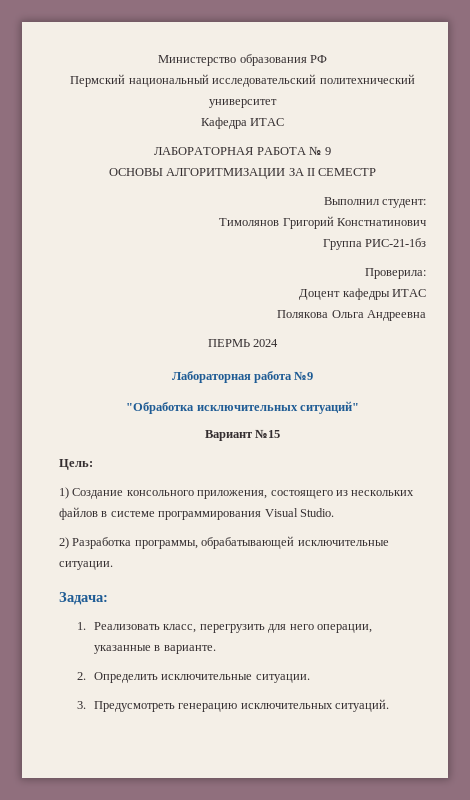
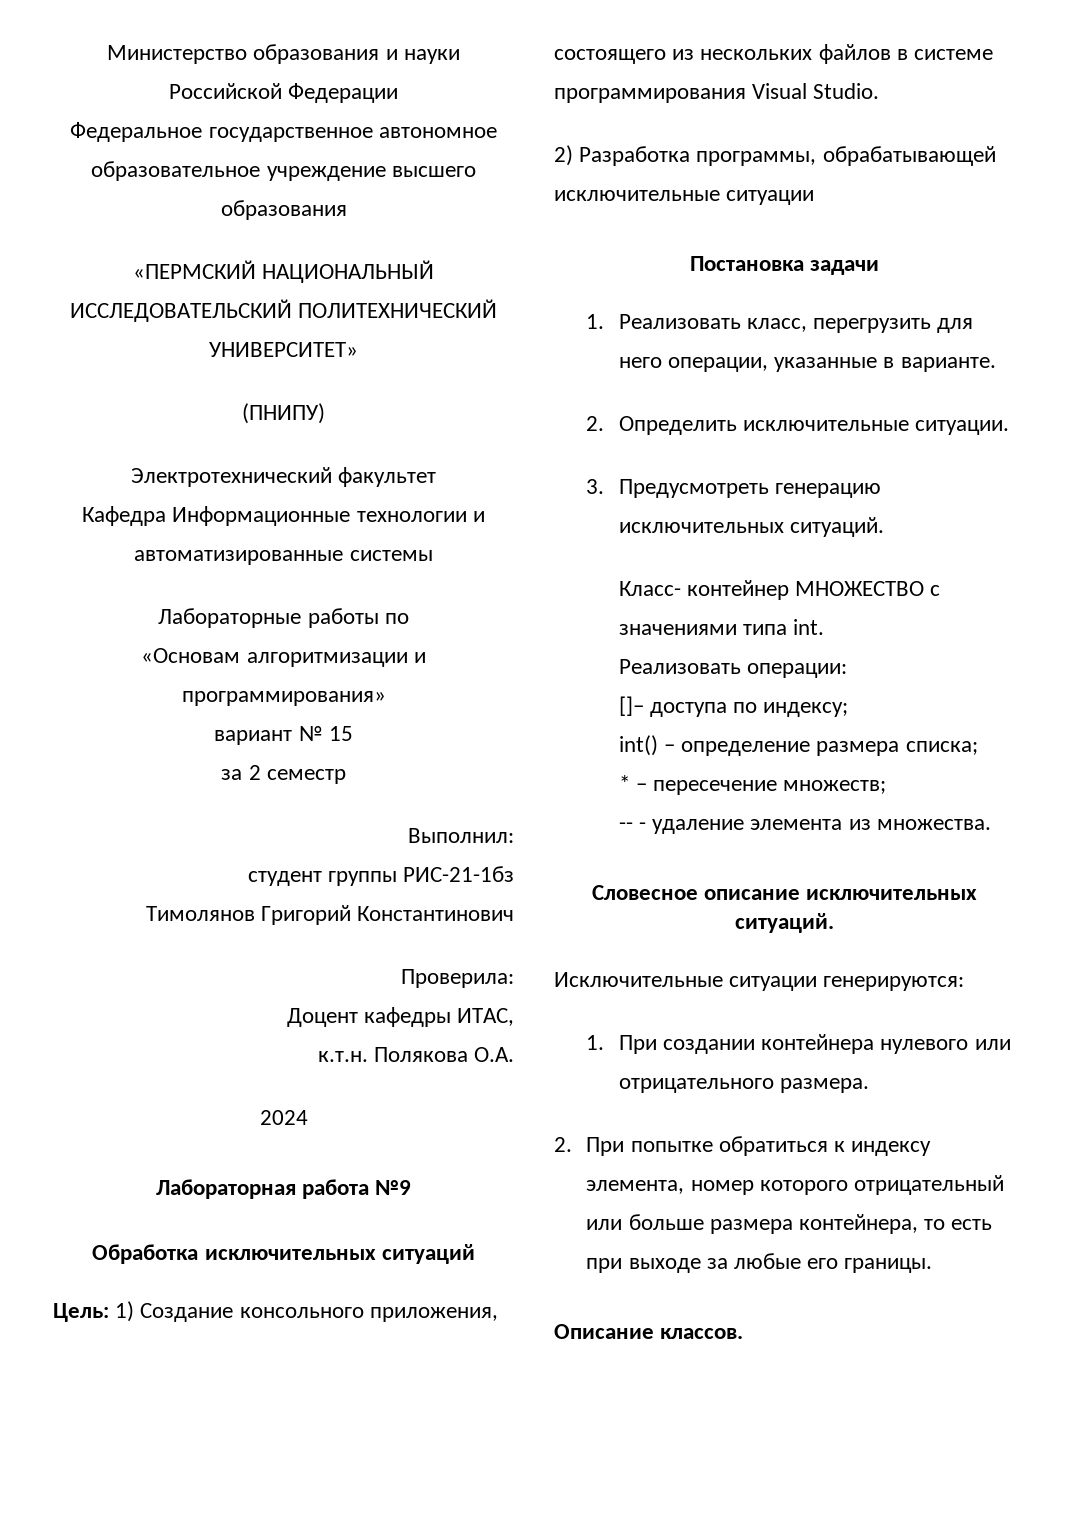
- Министерство образования РФ
- Пермский национальный исследовательский политехнический университет
- Кафедра ИТАС
- ЛАБОРАТОРНАЯ РАБОТА № 9
- ОСНОВЫ АЛГОРИТМИЗАЦИИ ЗА II СЕМЕСТР
- Выполнил студент:
+ Министерство образования и науки Российской Федерации
+ Федеральное государственное автономное образовательное учреждение высшего образования
+ «ПЕРМСКИЙ НАЦИОНАЛЬНЫЙ ИССЛЕДОВАТЕЛЬСКИЙ ПОЛИТЕХНИЧЕСКИЙ УНИВЕРСИТЕТ»
+ (ПНИПУ)
+ Электротехнический факультет
+ Кафедра Информационные технологии и автоматизированные системы
+ Лабораторные работы по
+ «Основам алгоритмизации и программирования»
+ вариант № 15
+ за 2 семестр
+ Выполнил:
+ студент группы РИС-21-1бз
- Тимолянов Григорий Констнатинович
- Группа РИС-21-1бз
+ Тимолянов Григорий Константинович
- Доцент кафедры ИТАС
- Полякова Ольга Андреевна
- ПЕРМЬ 2024
+ Доцент кафедры ИТАС,
+ к.т.н. Полякова О.А.
+ 2024
- "Обработка исключительных ситуаций"
- Вариант №15
+ Обработка исключительных ситуаций
- Цель:
- 1) Создание консольного приложения, состоящего из нескольких файлов в системе программирования Visual Studio.
+ Цель: 1) Создание консольного приложения, состоящего из нескольких файлов в системе программирования Visual Studio.
- 2) Разработка программы, обрабатывающей исключительные ситуации.
- Задача:
+ 2) Разработка программы, обрабатывающей исключительные ситуации
+ Постановка задачи
+ Класс- контейнер МНОЖЕСТВО с значениями типа int.
+ Реализовать операции:
+ []– доступа по индексу;
+ int() – определение размера списка;
+ * – пересечение множеств;
+ -- - удаление элемента из множества.
+ Словесное описание исключительных ситуаций.
+ Исключительные ситуации генерируются:
+ 1. При создании контейнера нулевого или отрицательного размера.
+ 2. При попытке обратиться к индексу элемента, номер которого отрицательный или больше размера контейнера, то есть при выходе за любые его границы.
+ Описание классов.

